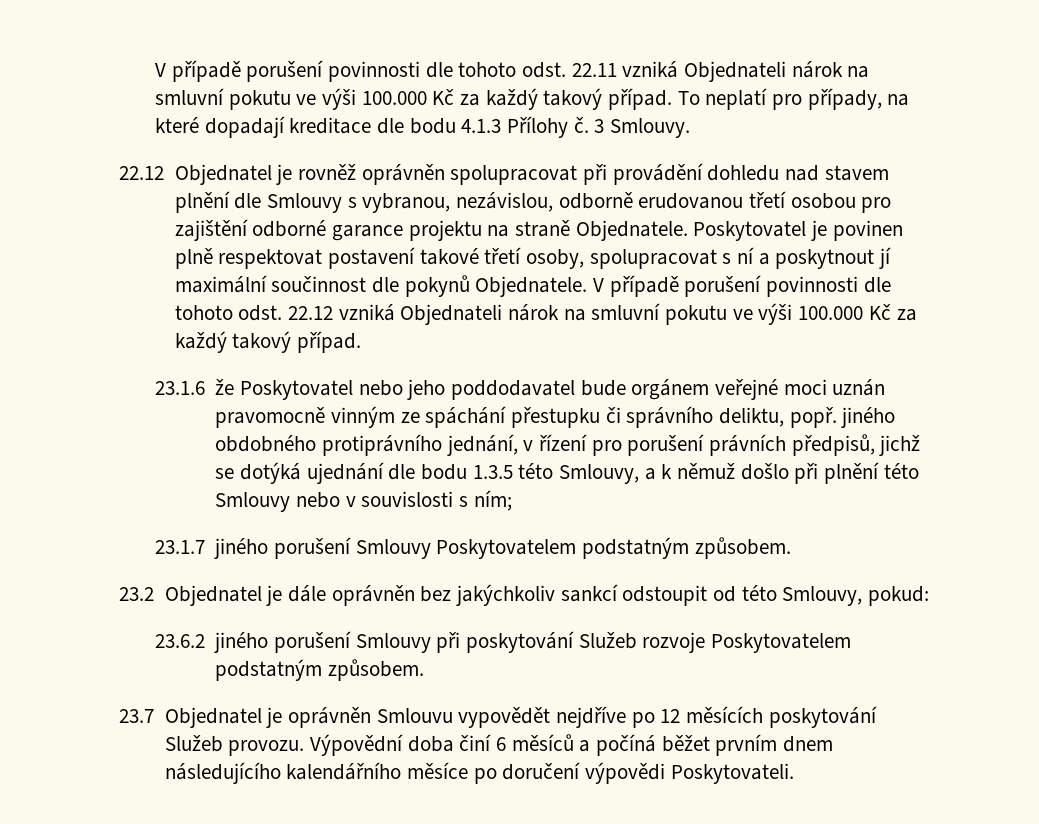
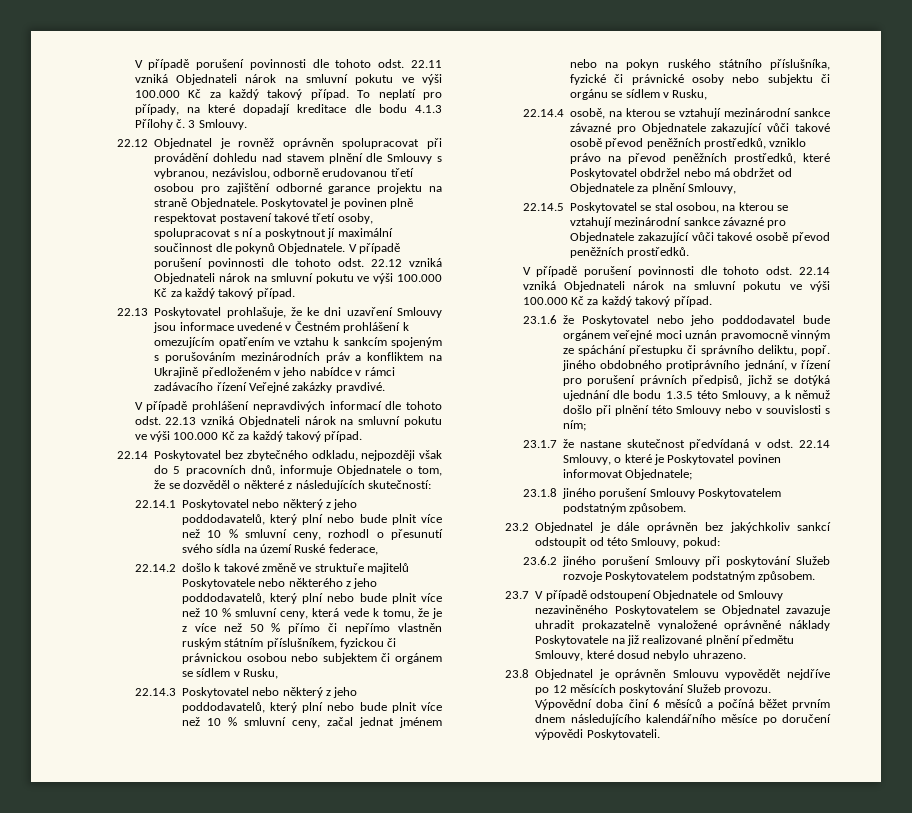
+ 22.13 Poskytovatel prohlašuje, že ke dni uzavření Smlouvy jsou informace uvedené v Čestném prohlášení k omezujícím opatřením ve vztahu k sankcím spojeným s porušováním mezinárodních práv a konfliktem na Ukrajině předloženém v jeho nabídce v rámci zadávacího řízení Veřejné zakázky pravdivé.
+ V případě prohlášení nepravdivých informací dle tohoto odst. 22.13 vzniká Objednateli nárok na smluvní pokutu ve výši 100.000 Kč za každý takový případ.
+ 22.14 Poskytovatel bez zbytečného odkladu, nejpozději však do 5 pracovních dnů, informuje Objednatele o tom, že se dozvěděl o některé z následujících skutečností:
+ 22.14.1 Poskytovatel nebo některý z jeho poddodavatelů, který plní nebo bude plnit více než 10 % smluvní ceny, rozhodl o přesunutí svého sídla na území Ruské federace,
+ 22.14.2 došlo k takové změně ve struktuře majitelů Poskytovatele nebo některého z jeho poddodavatelů, který plní nebo bude plnit více než 10 % smluvní ceny, která vede k tomu, že je z více než 50 % přímo či nepřímo vlastněn ruským státním příslušníkem, fyzickou či právnickou osobou nebo subjektem či orgánem se sídlem v Rusku,
+ 22.14.3 Poskytovatel nebo některý z jeho poddodavatelů, který plní nebo bude plnit více než 10 % smluvní ceny, začal jednat jménem nebo na pokyn ruského státního příslušníka, fyzické či právnické osoby nebo subjektu či orgánu se sídlem v Rusku,
+ 22.14.4 osobě, na kterou se vztahují mezinárodní sankce závazné pro Objednatele zakazující vůči takové osobě převod peněžních prostředků, vzniklo právo na převod peněžních prostředků, které Poskytovatel obdržel nebo má obdržet od Objednatele za plnění Smlouvy,
+ 22.14.5 Poskytovatel se stal osobou, na kterou se vztahují mezinárodní sankce závazné pro Objednatele zakazující vůči takové osobě převod peněžních prostředků.
+ V případě porušení povinnosti dle tohoto odst. 22.14 vzniká Objednateli nárok na smluvní pokutu ve výši 100.000 Kč za každý takový případ.
- 23.1.7 jiného porušení Smlouvy Poskytovatelem podstatným způsobem.
+ 23.1.7 že nastane skutečnost předvídaná v odst. 22.14 Smlouvy, o které je Poskytovatel povinen informovat Objednatele;
+ 23.1.8 jiného porušení Smlouvy Poskytovatelem podstatným způsobem.
- 23.7 Objednatel je oprávněn Smlouvu vypovědět nejdříve po 12 měsících poskytování Služeb provozu.
+ 23.7 V případě odstoupení Objednatele od Smlouvy nezaviněného Poskytovatelem se Objednatel zavazuje uhradit prokazatelně vynaložené oprávněné náklady Poskytovatele na již realizované plnění předmětu Smlouvy, které dosud nebylo uhrazeno.
+ 23.8 Objednatel je oprávněn Smlouvu vypovědět nejdříve po 12 měsících poskytování Služeb provozu.

